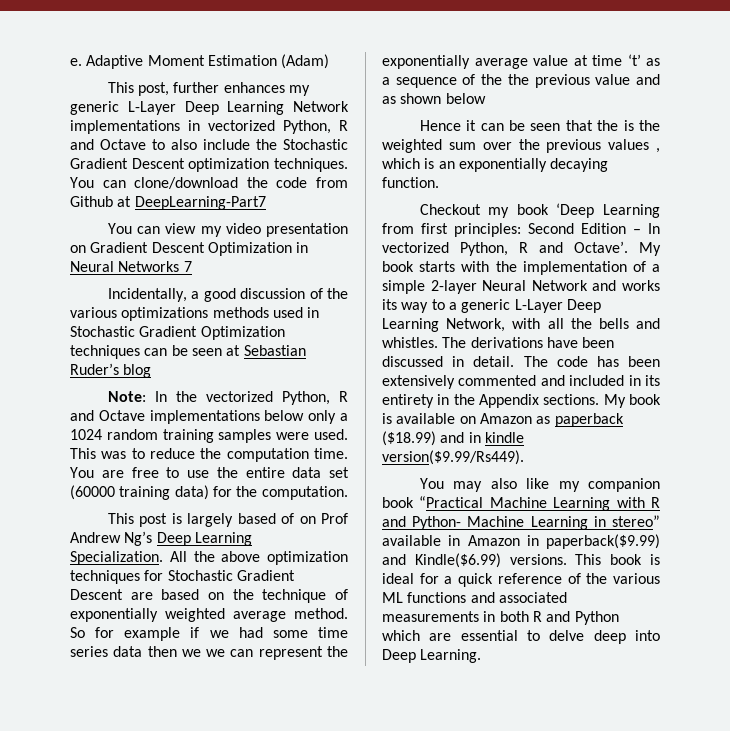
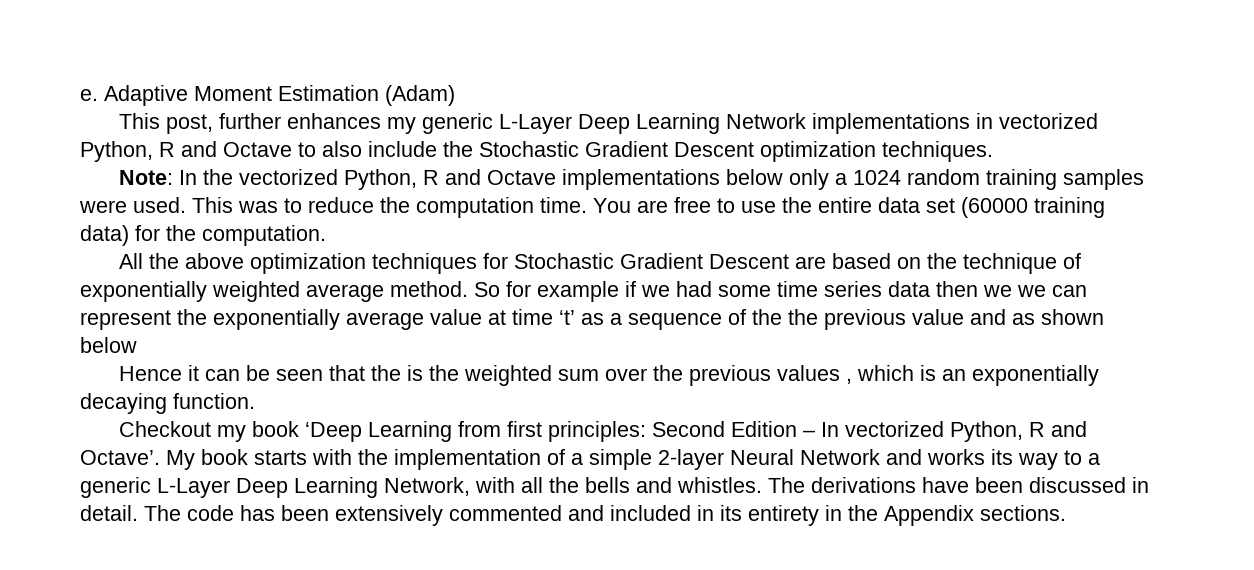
- You can clone/download the code from Github at DeepLearning-Part7
- You can view my video presentation on Gradient Descent Optimization in Neural Networks 7
- Incidentally, a good discussion of the various optimizations methods used in Stochastic Gradient Optimization techniques can be seen at Sebastian Ruder’s blog
- This post is largely based of on Prof Andrew Ng’s Deep Learning Specialization.
- My book is available on Amazon as paperback ($18.99) and in kindle version($9.99/Rs449).
- You may also like my companion book “Practical Machine Learning with R and Python- Machine Learning in stereo” available in Amazon in paperback($9.99) and Kindle($6.99) versions. This book is ideal for a quick reference of the various ML functions and associated measurements in both R and Python which are essential to delve deep into Deep Learning.

